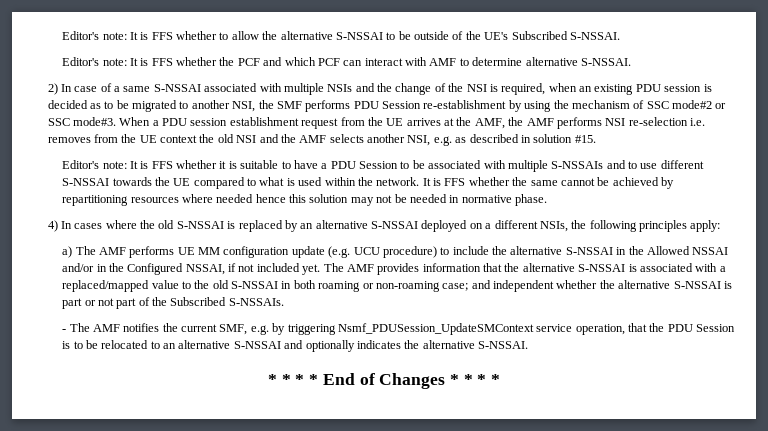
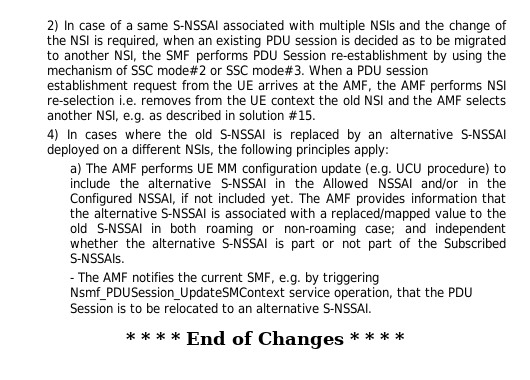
- Editor's note: It is FFS whether to allow the alternative S-NSSAI to be outside of the UE's Subscribed S-NSSAI.
- Editor's note: It is FFS whether the PCF and which PCF can interact with AMF to determine alternative S-NSSAI.
- Editor's note: It is FFS whether it is suitable to have a PDU Session to be associated with multiple S-NSSAIs and to use different S-NSSAI towards the UE compared to what is used within the network. It is FFS whether the same cannot be achieved by repartitioning resources where needed hence this solution may not be needed in normative phase.
- - The AMF notifies the current SMF, e.g. by triggering Nsmf_PDUSession_UpdateSMContext service operation, that the PDU Session is to be relocated to an alternative S-NSSAI and optionally indicates the alternative S-NSSAI.
+ - The AMF notifies the current SMF, e.g. by triggering Nsmf_PDUSession_UpdateSMContext service operation, that the PDU Session is to be relocated to an alternative S-NSSAI.

